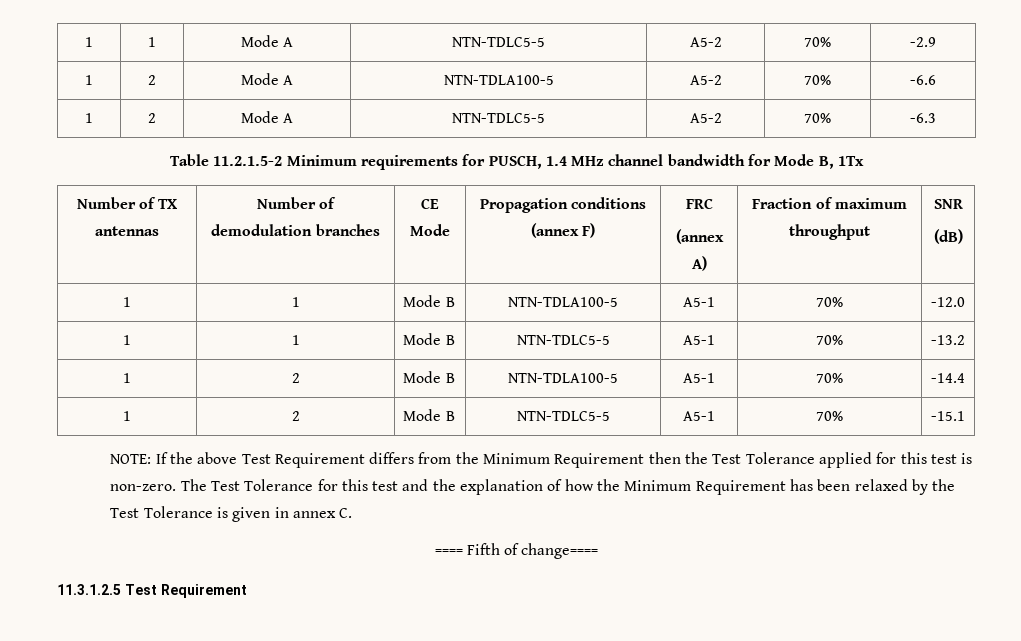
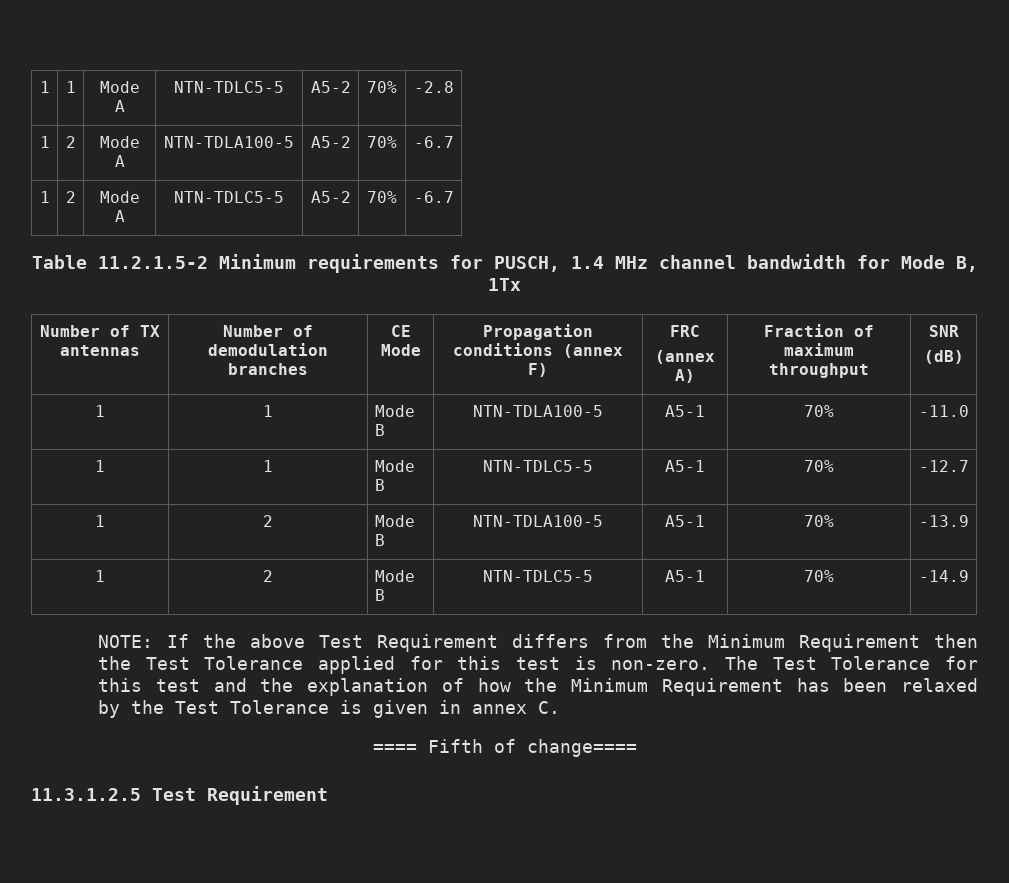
- 1 | 1 | Mode A | NTN-TDLC5-5 | A5-2 | 70% | -2.9
+ 1 | 1 | Mode A | NTN-TDLC5-5 | A5-2 | 70% | -2.8
- 1 | 2 | Mode A | NTN-TDLA100-5 | A5-2 | 70% | -6.6
+ 1 | 2 | Mode A | NTN-TDLA100-5 | A5-2 | 70% | -6.7
- 1 | 2 | Mode A | NTN-TDLC5-5 | A5-2 | 70% | -6.3
+ 1 | 2 | Mode A | NTN-TDLC5-5 | A5-2 | 70% | -6.7
- 1 | 1 | Mode B | NTN-TDLA100-5 | A5-1 | 70% | -12.0
+ 1 | 1 | Mode B | NTN-TDLA100-5 | A5-1 | 70% | -11.0
- 1 | 1 | Mode B | NTN-TDLC5-5 | A5-1 | 70% | -13.2
+ 1 | 1 | Mode B | NTN-TDLC5-5 | A5-1 | 70% | -12.7
- 1 | 2 | Mode B | NTN-TDLA100-5 | A5-1 | 70% | -14.4
+ 1 | 2 | Mode B | NTN-TDLA100-5 | A5-1 | 70% | -13.9
- 1 | 2 | Mode B | NTN-TDLC5-5 | A5-1 | 70% | -15.1
+ 1 | 2 | Mode B | NTN-TDLC5-5 | A5-1 | 70% | -14.9

